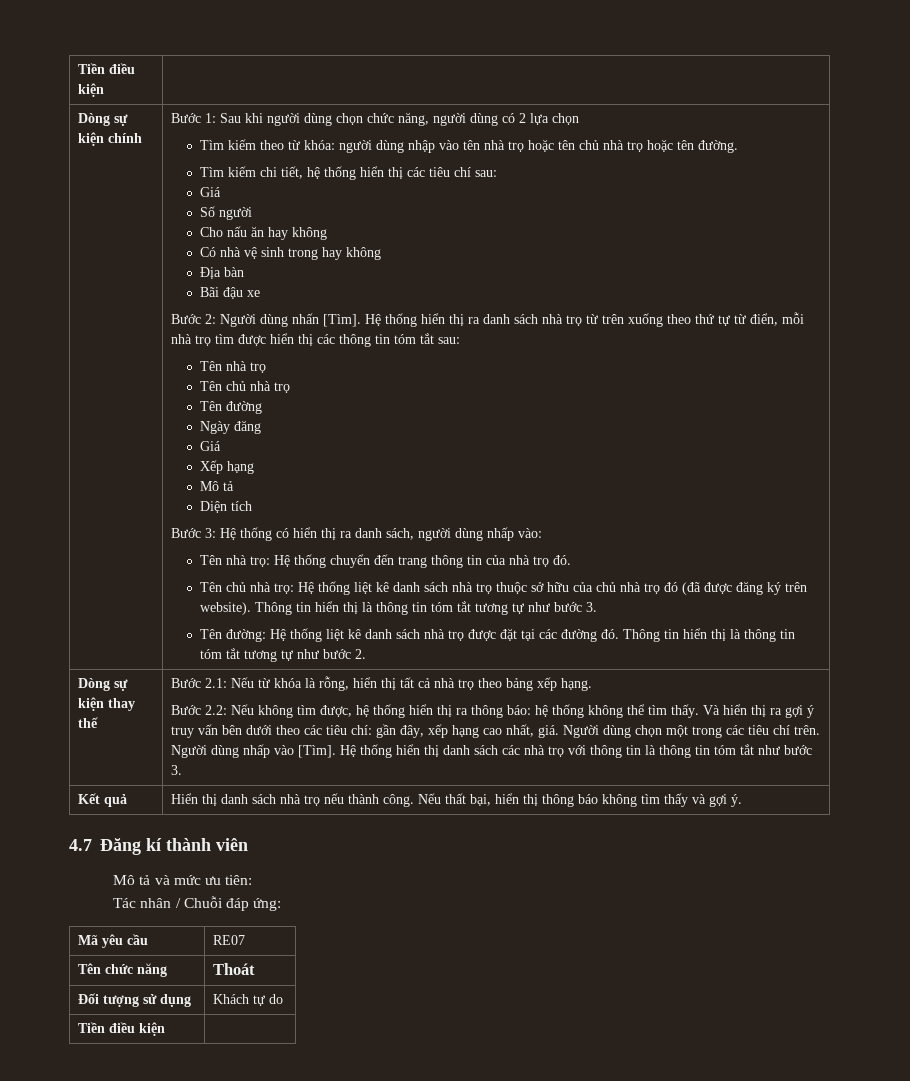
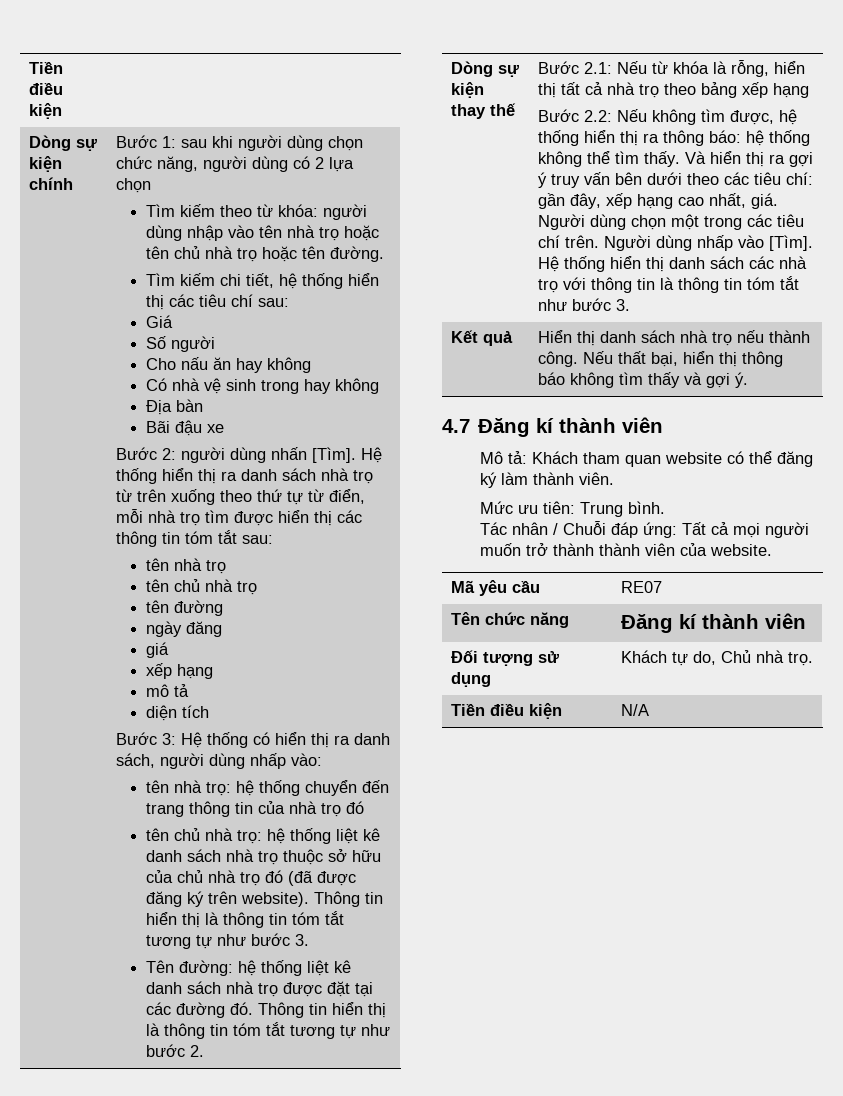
- Bước 1: Sau khi người dùng chọn chức năng, người dùng có 2 lựa chọn
+ Bước 1: sau khi người dùng chọn chức năng, người dùng có 2 lựa chọn
- Bước 2: Người dùng nhấn [Tìm].
+ Bước 2: người dùng nhấn [Tìm].
  Hệ thống hiển thị ra danh sách nhà trọ từ trên xuống theo thứ tự từ điển, mỗi nhà trọ tìm được hiển thị các thông tin tóm tắt sau:
- Tên nhà trọ
- Tên chủ nhà trọ
+ tên nhà trọ
+ tên chủ nhà trọ
- Tên đường
+ tên đường
- Ngày đăng
- Giá
- Xếp hạng
- Mô tả
+ ngày đăng
+ giá
+ xếp hạng
+ mô tả
- Diện tích
+ diện tích
- Tên nhà trọ: Hệ thống chuyển đến trang thông tin của nhà trọ đó.
- Tên chủ nhà trọ: Hệ thống liệt kê danh sách nhà trọ thuộc sở hữu của chủ nhà trọ đó (đã được đăng ký trên website).
+ tên nhà trọ: hệ thống chuyển đến trang thông tin của nhà trọ đó
+ tên chủ nhà trọ: hệ thống liệt kê danh sách nhà trọ thuộc sở hữu của chủ nhà trọ đó (đã được đăng ký trên website).
- Tên đường: Hệ thống liệt kê danh sách nhà trọ được đặt tại các đường đó.
+ Tên đường: hệ thống liệt kê danh sách nhà trọ được đặt tại các đường đó.
- Bước 2.1: Nếu từ khóa là rỗng, hiển thị tất cả nhà trọ theo bảng xếp hạng.
+ Bước 2.1: Nếu từ khóa là rỗng, hiển thị tất cả nhà trọ theo bảng xếp hạng
- Mô tả và mức ưu tiên:
+ Mô tả: Khách tham quan website có thể đăng ký làm thành viên.
+ Mức ưu tiên: Trung bình.
- Tác nhân / Chuỗi đáp ứng:
+ Tác nhân / Chuỗi đáp ứng: Tất cả mọi người muốn trở thành thành viên của website.
- Tên chức năng | Thoát
+ Tên chức năng | Đăng kí thành viên
- Đối tượng sử dụng | Khách tự do
- Tiền điều kiện |
+ Đối tượng sử dụng | Khách tự do, Chủ nhà trọ.
+ Tiền điều kiện | N/A

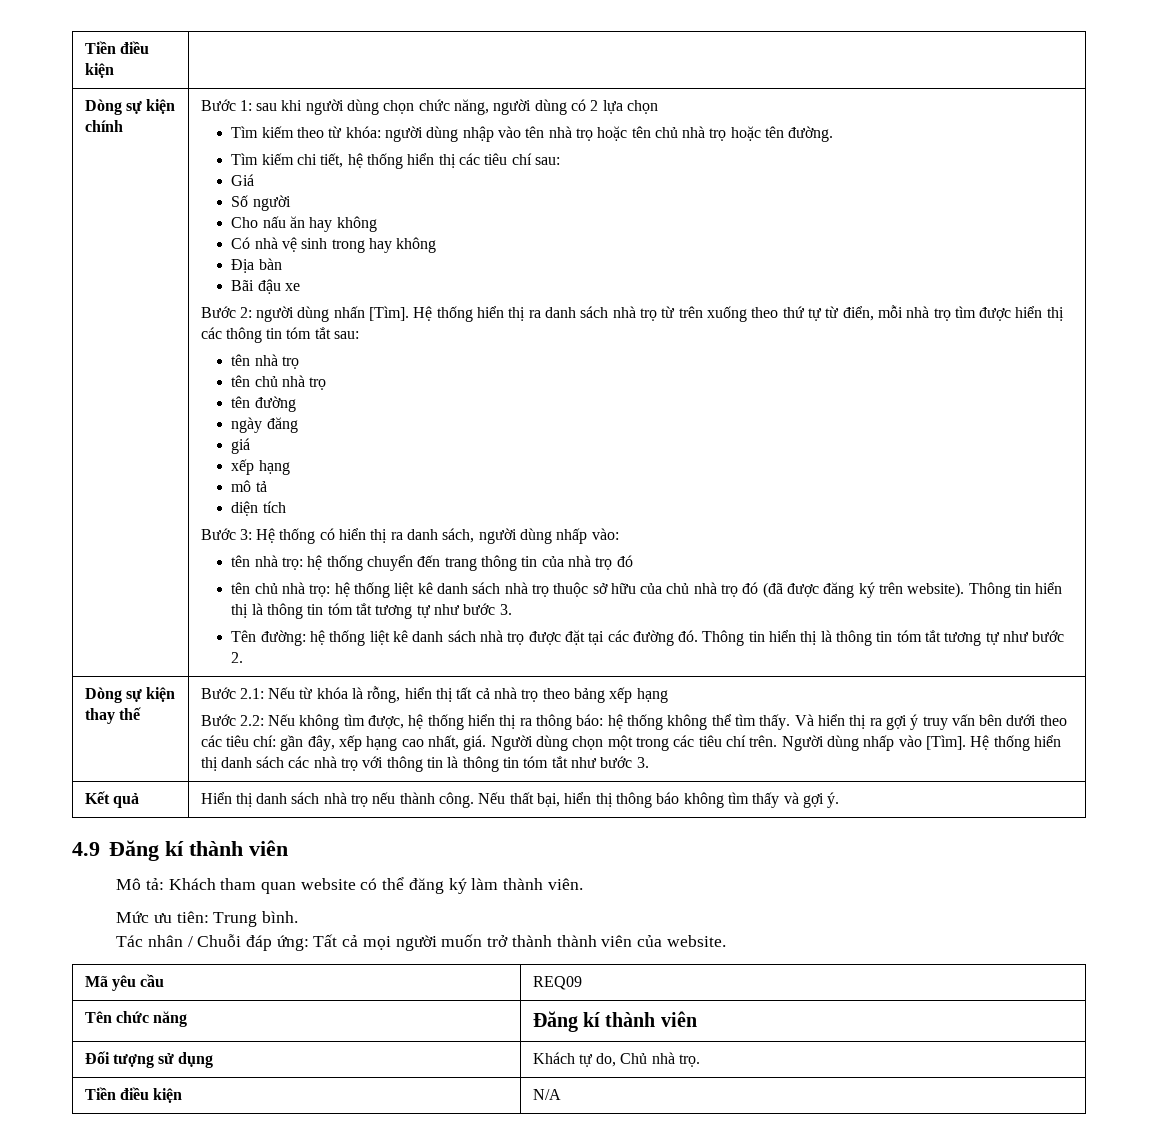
- 4.7 Đăng kí thành viên
+ 4.9 Đăng kí thành viên
- Mã yêu cầu | RE07
+ Mã yêu cầu | REQ09

